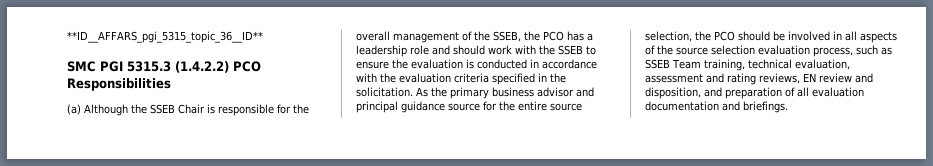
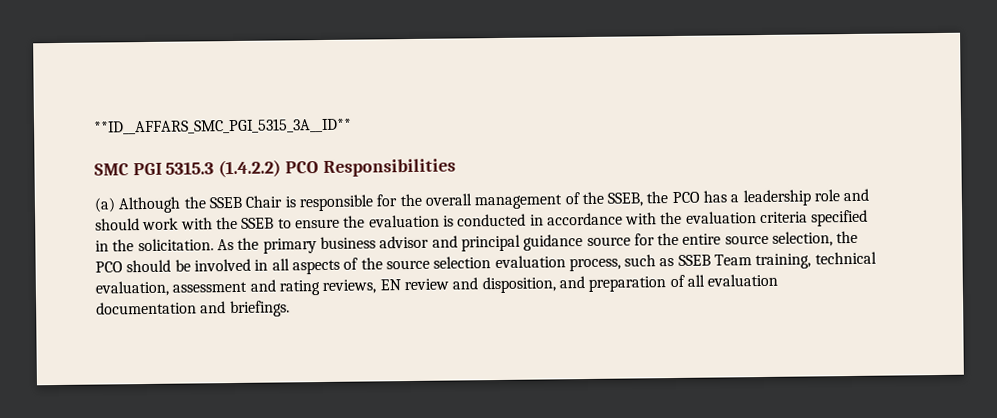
- **ID__AFFARS_pgi_5315_topic_36__ID**
+ **ID__AFFARS_SMC_PGI_5315_3A__ID**

